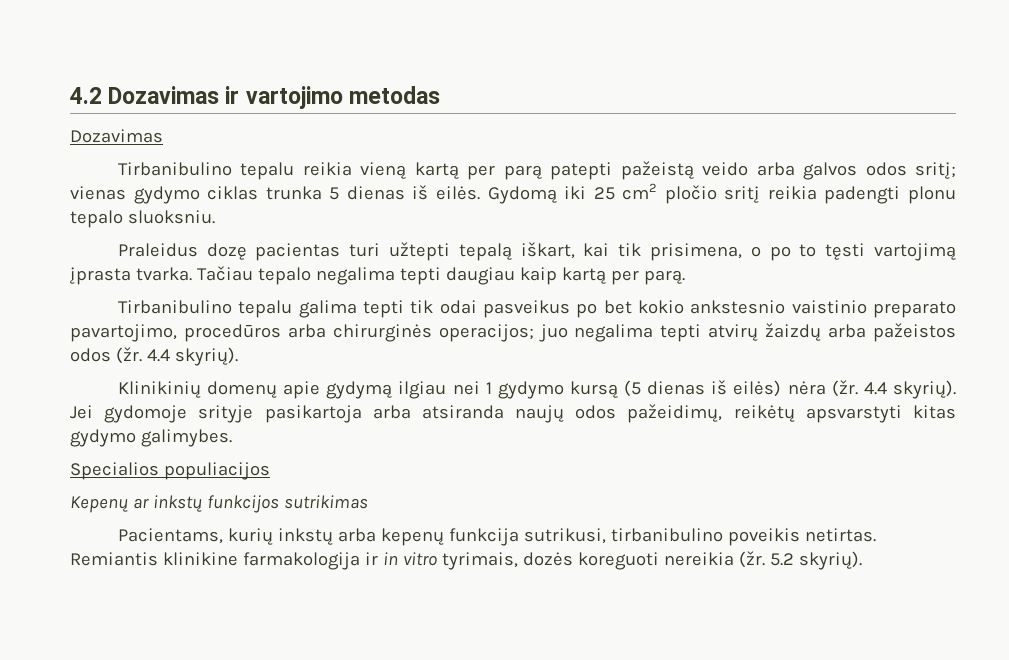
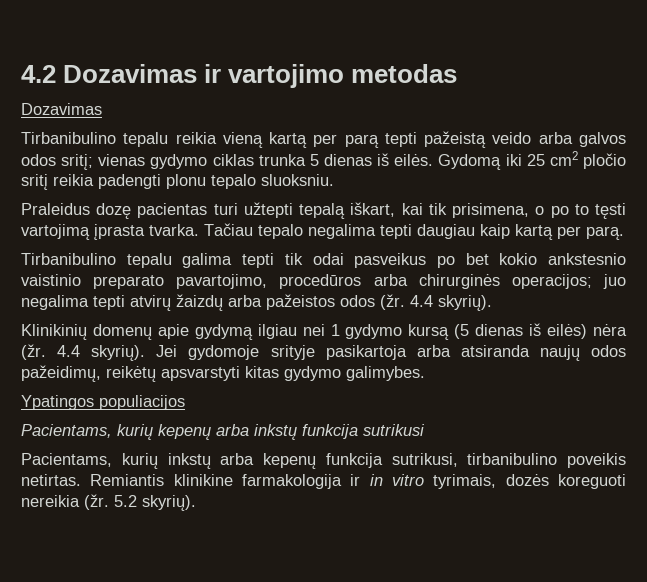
- Tirbanibulino tepalu reikia vieną kartą per parą patepti pažeistą veido arba galvos odos sritį; vienas gydymo ciklas trunka 5 dienas iš eilės.
+ Tirbanibulino tepalu reikia vieną kartą per parą tepti pažeistą veido arba galvos odos sritį; vienas gydymo ciklas trunka 5 dienas iš eilės.
- Specialios populiacijos
+ Ypatingos populiacijos
- Kepenų ar inkstų funkcijos sutrikimas
+ Pacientams, kurių kepenų arba inkstų funkcija sutrikusi

